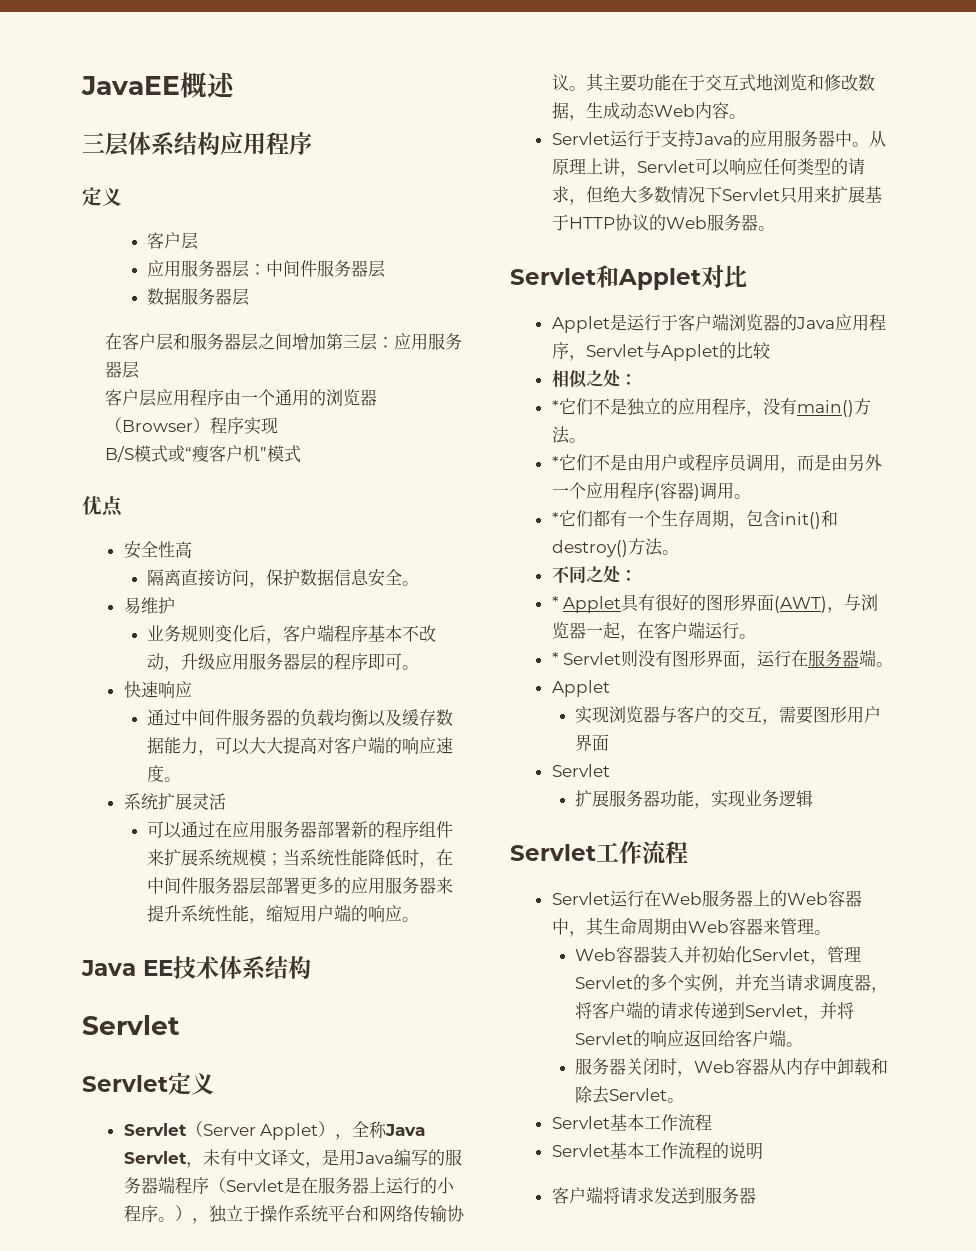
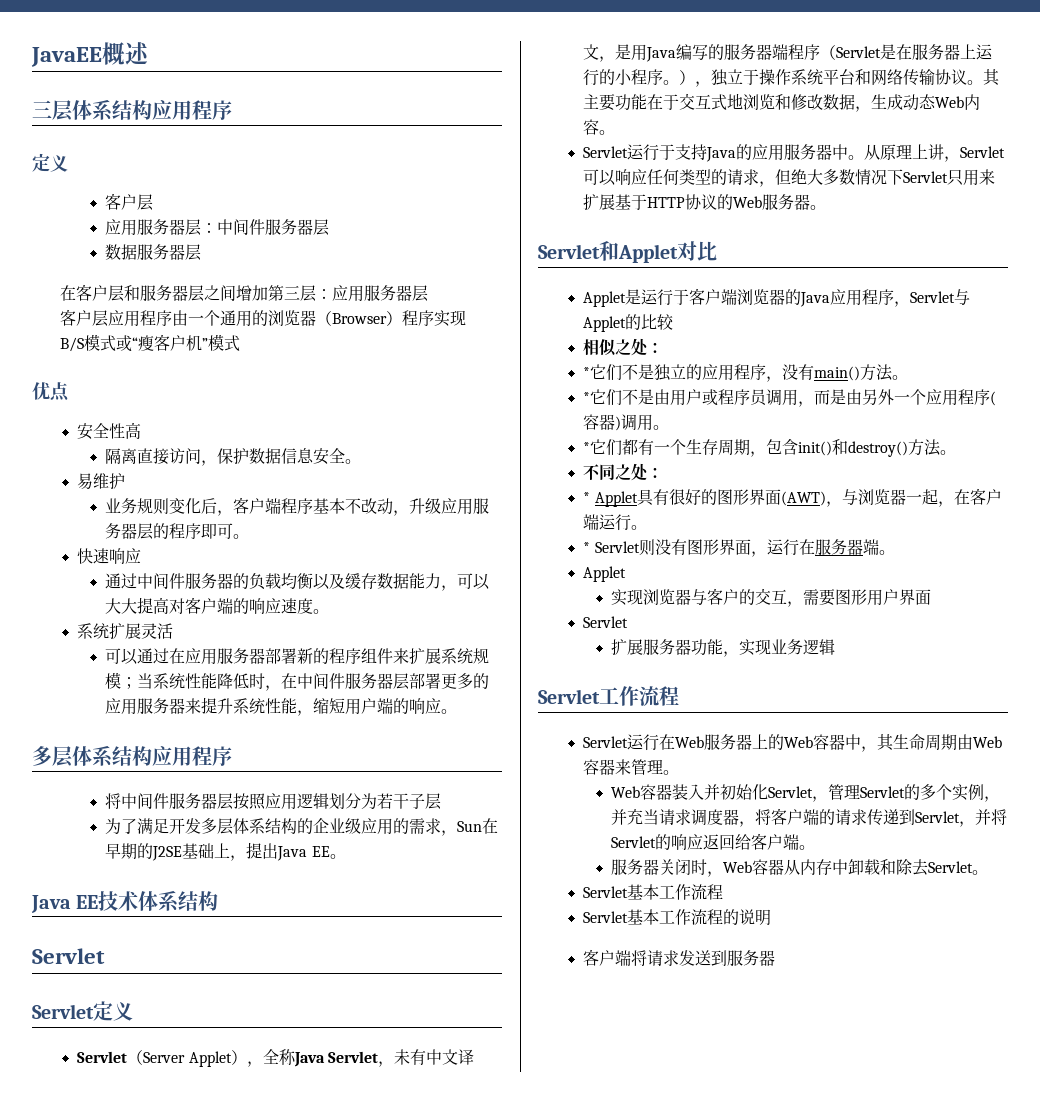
+ 多层体系结构应用程序
+ 将中间件服务器层按照应用逻辑划分为若干子层
+ 为了满足开发多层体系结构的企业级应用的需求，Sun在早期的J2SE基础上，提出Java EE。

